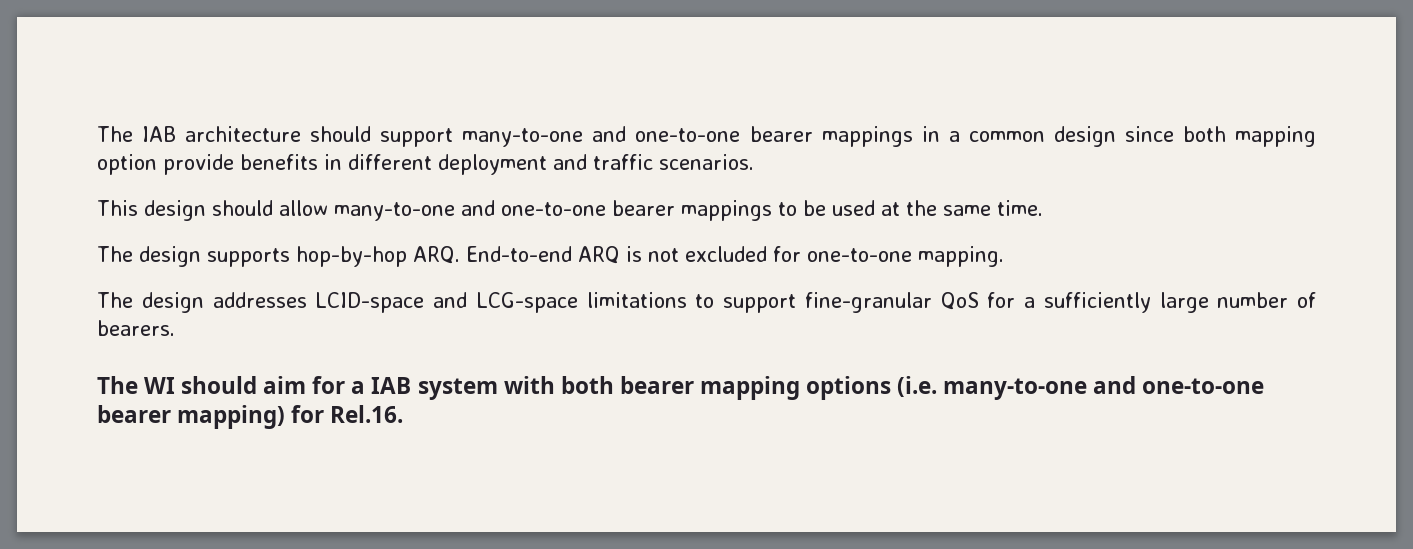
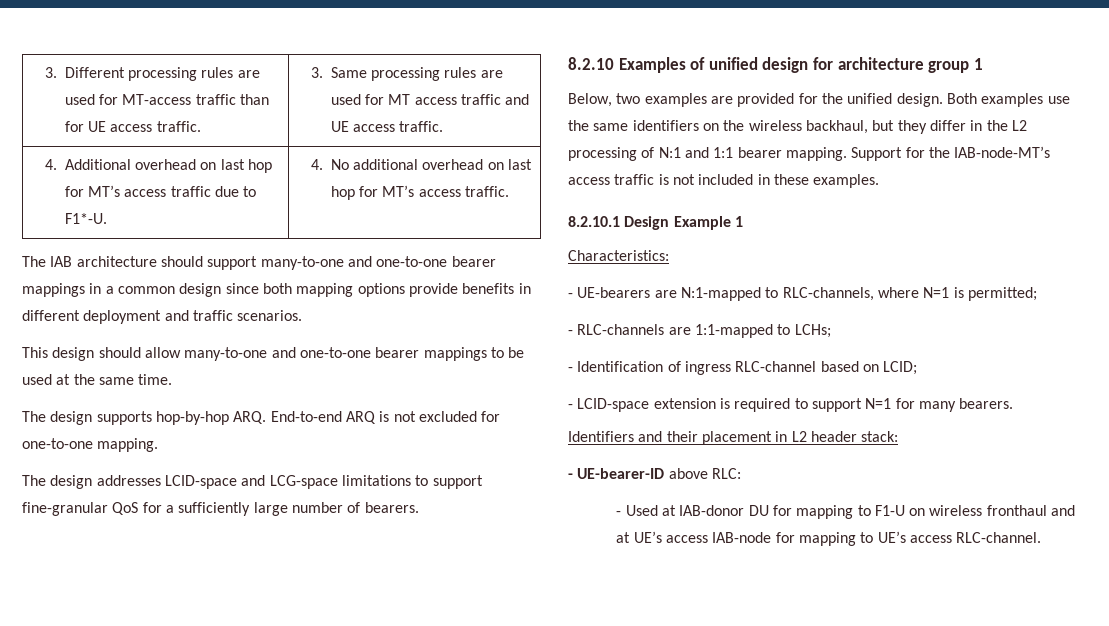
+ 3. Different processing rules are used for MT-access traffic than for UE access traffic. | 3. Same processing rules are used for MT access traffic and UE access traffic.
+ 4. Additional overhead on last hop for MT’s access traffic due to F1*-U. | 4. No additional overhead on last hop for MT’s access traffic.
- The IAB architecture should support many-to-one and one-to-one bearer mappings in a common design since both mapping option provide benefits in different deployment and traffic scenarios.
+ The IAB architecture should support many-to-one and one-to-one bearer mappings in a common design since both mapping options provide benefits in different deployment and traffic scenarios.
- The WI should aim for a IAB system with both bearer mapping options (i.e. many-to-one and one-to-one bearer mapping) for Rel.16.
+ 8.2.10 Examples of unified design for architecture group 1
+ Below, two examples are provided for the unified design. Both examples use the same identifiers on the wireless backhaul, but they differ in the L2 processing of N:1 and 1:1 bearer mapping. Support for the IAB-node-MT’s access traffic is not included in these examples.
+ 8.2.10.1 Design Example 1
+ Characteristics:
+ - UE-bearers are N:1-mapped to RLC-channels, where N=1 is permitted;
+ - RLC-channels are 1:1-mapped to LCHs;
+ - Identification of ingress RLC-channel based on LCID;
+ - LCID-space extension is required to support N=1 for many bearers.
+ Identifiers and their placement in L2 header stack:
+ - UE-bearer-ID above RLC:
+ - Used at IAB-donor DU for mapping to F1-U on wireless fronthaul and at UE’s access IAB-node for mapping to UE’s access RLC-channel.

